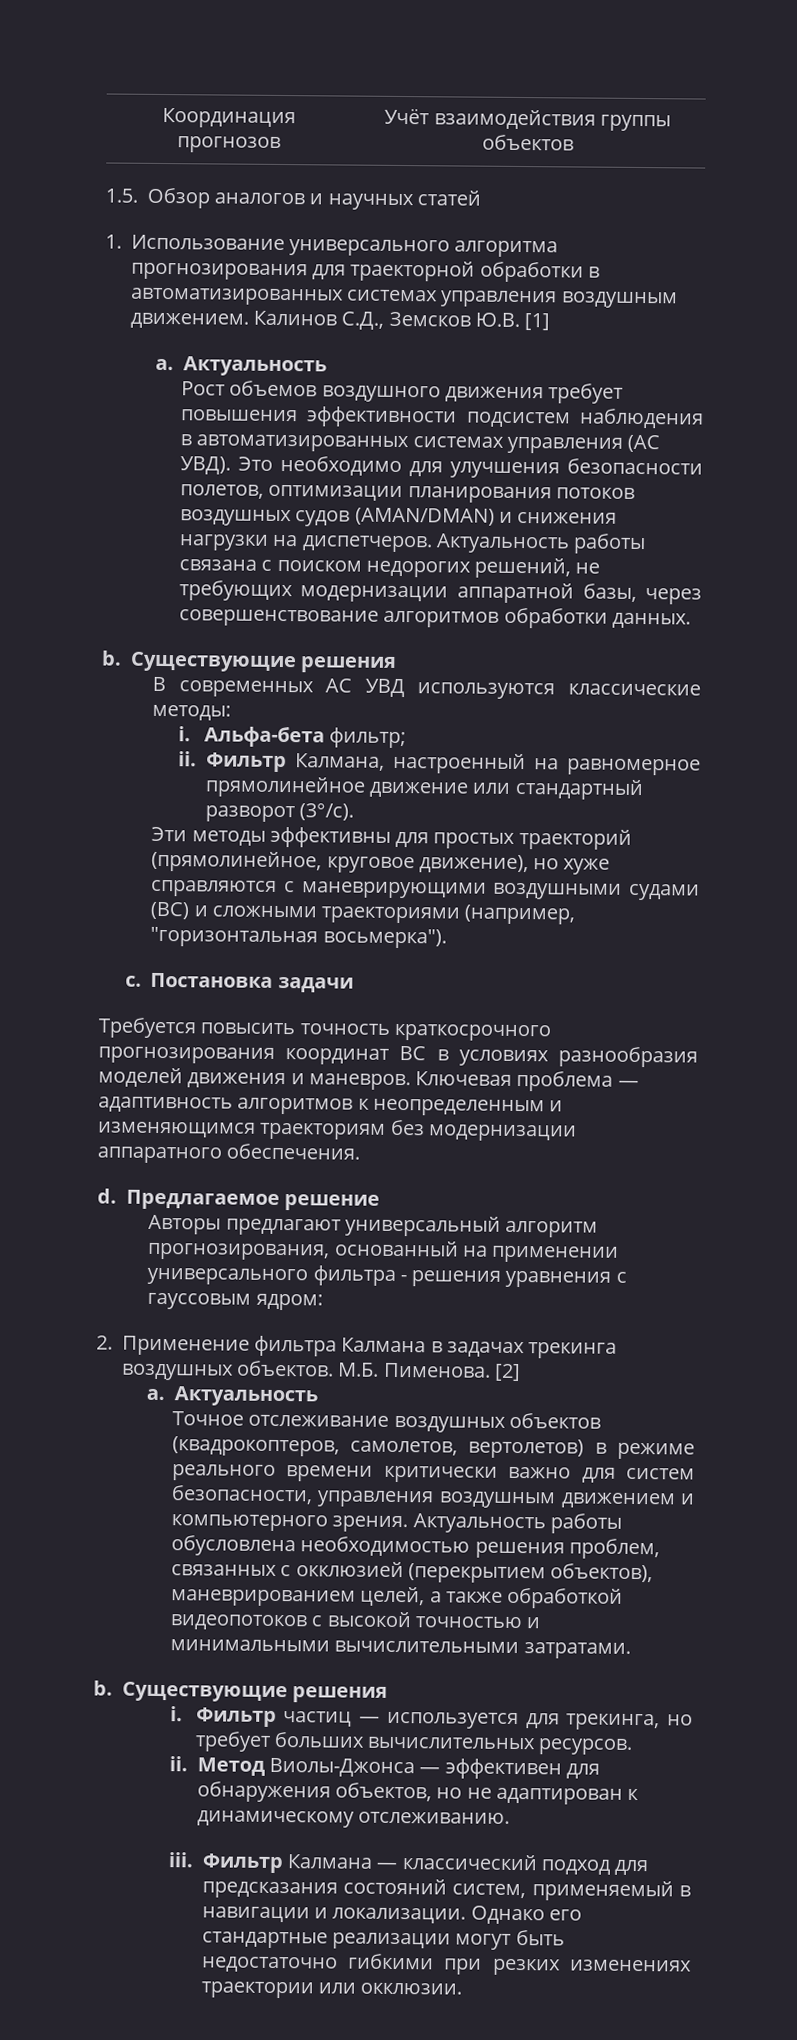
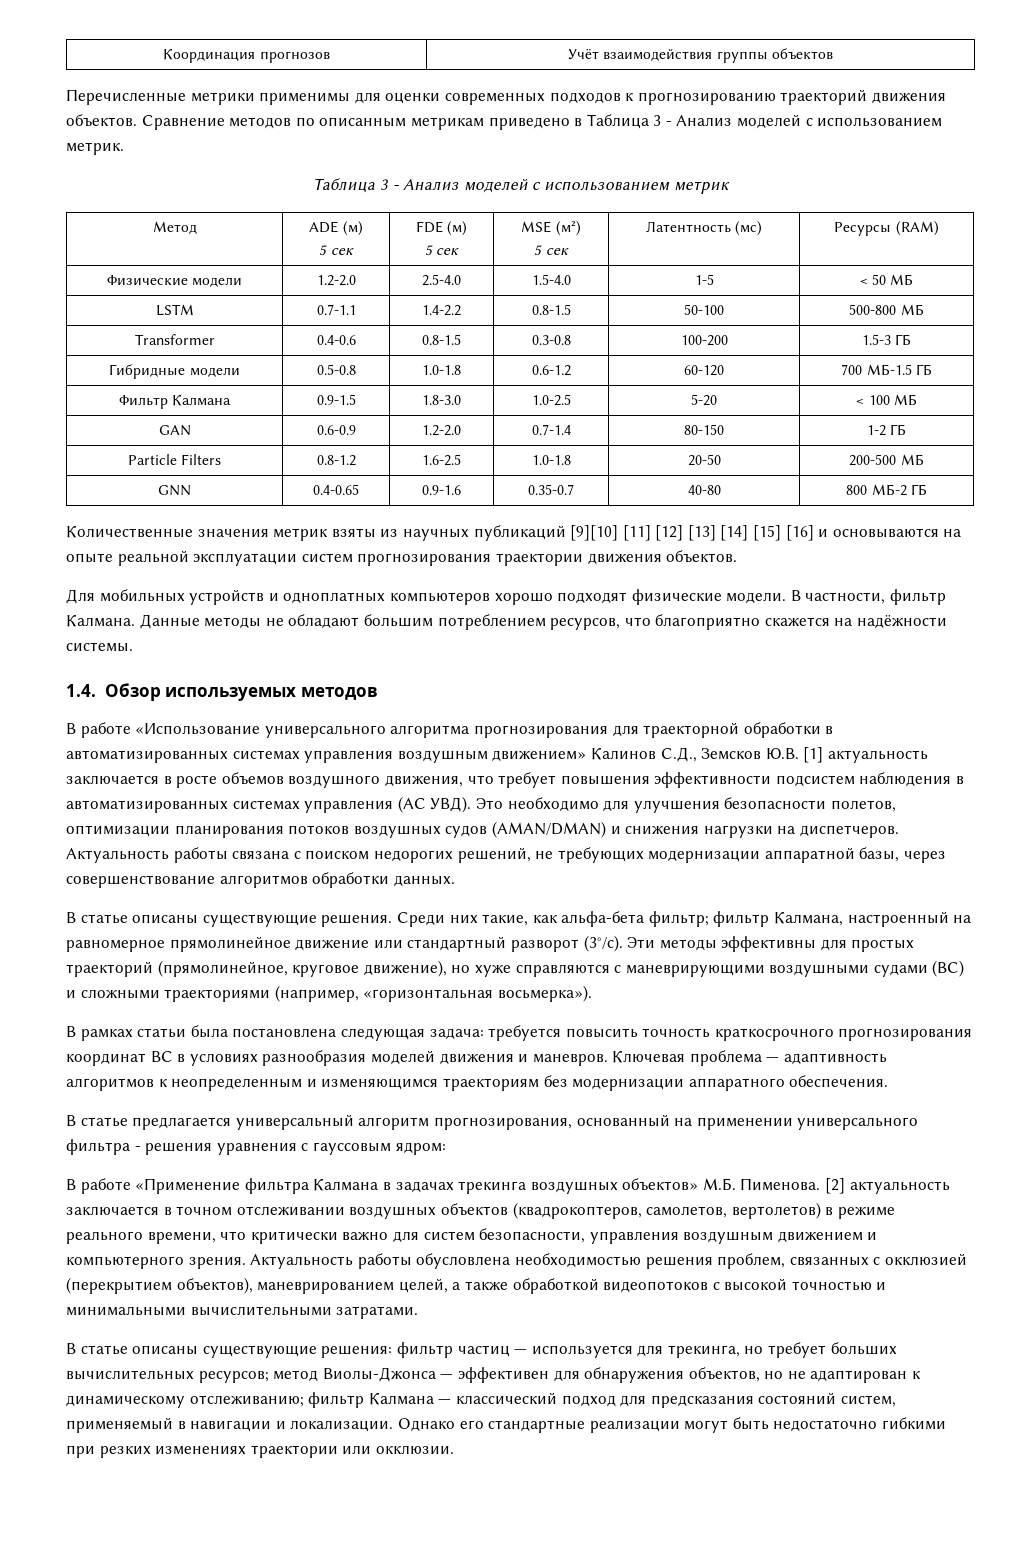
- 1.5. Обзор аналогов и научных статей
- 1. Использование универсального алгоритма прогнозирования для траекторной обработки в автоматизированных системах управления воздушным движением. Калинов С.Д., Земсков Ю.В. [1]
- a. Актуальность
- Рост объемов воздушного движения требует повышения эффективности подсистем наблюдения в автоматизированных системах управления (АС УВД).
+ Перечисленные метрики применимы для оценки современных подходов к прогнозированию траекторий движения объектов. Сравнение методов по описанным метрикам приведено в Таблица 3 - Анализ моделей с использованием метрик.
+ Таблица 3 - Анализ моделей с использованием метрик
+ Метод | ADE (м)
+ 5 сек | FDE (м)
+ 5 сек | MSE (м²)
+ 5 сек | Латентность (мс) | Ресурсы (RAM)
+ Физические модели | 1.2-2.0 | 2.5-4.0 | 1.5-4.0 | 1-5 | < 50 МБ
+ LSTM | 0.7-1.1 | 1.4-2.2 | 0.8-1.5 | 50-100 | 500-800 МБ
+ Transformer | 0.4-0.6 | 0.8-1.5 | 0.3-0.8 | 100-200 | 1.5-3 ГБ
+ Гибридные модели | 0.5-0.8 | 1.0-1.8 | 0.6-1.2 | 60-120 | 700 МБ-1.5 ГБ
+ Фильтр Калмана | 0.9-1.5 | 1.8-3.0 | 1.0-2.5 | 5-20 | < 100 МБ
+ GAN | 0.6-0.9 | 1.2-2.0 | 0.7-1.4 | 80-150 | 1-2 ГБ
+ Particle Filters | 0.8-1.2 | 1.6-2.5 | 1.0-1.8 | 20-50 | 200-500 МБ
+ GNN | 0.4-0.65 | 0.9-1.6 | 0.35-0.7 | 40-80 | 800 МБ-2 ГБ
+ Количественные значения метрик взяты из научных публикаций [9][10] [11] [12] [13] [14] [15] [16] и основываются на опыте реальной эксплуатации систем прогнозирования траектории движения объектов.
+ Для мобильных устройств и одноплатных компьютеров хорошо подходят физические модели. В частности, фильтр Калмана. Данные методы не обладают большим потреблением ресурсов, что благоприятно скажется на надёжности системы.
+ 1.4. Обзор используемых методов
+ В работе «Использование универсального алгоритма прогнозирования для траекторной обработки в автоматизированных системах управления воздушным движением» Калинов С.Д., Земсков Ю.В. [1] актуальность заключается в росте объемов воздушного движения, что требует повышения эффективности подсистем наблюдения в автоматизированных системах управления (АС УВД).
  Актуальность работы связана с поиском недорогих решений, не требующих модернизации аппаратной базы, через совершенствование алгоритмов обработки данных.
- b. Существующие решения
- В современных АС УВД используются классические методы:
- i. Альфа-бета фильтр;
- ii. Фильтр Калмана, настроенный на равномерное прямолинейное движение или стандартный разворот (3°/с).
- Эти методы эффективны для простых траекторий (прямолинейное, круговое движение), но хуже справляются с маневрирующими воздушными судами (ВС) и сложными траекториями (например, "горизонтальная восьмерка").
- c. Постановка задачи
- Требуется повысить точность краткосрочного прогнозирования координат ВС в условиях разнообразия моделей движения и маневров.
+ В статье описаны существующие решения. Среди них такие, как альфа-бета фильтр; фильтр Калмана, настроенный на равномерное прямолинейное движение или стандартный разворот (3°/с). Эти методы эффективны для простых траекторий (прямолинейное, круговое движение), но хуже справляются с маневрирующими воздушными судами (ВС) и сложными траекториями (например, «горизонтальная восьмерка»).
+ В рамках статьи была постановлена следующая задача: требуется повысить точность краткосрочного прогнозирования координат ВС в условиях разнообразия моделей движения и маневров.
- d. Предлагаемое решение
- Авторы предлагают универсальный алгоритм прогнозирования, основанный на применении универсального фильтра - решения уравнения с гауссовым ядром:
+ В статье предлагается универсальный алгоритм прогнозирования, основанный на применении универсального фильтра - решения уравнения с гауссовым ядром:
- 2. Применение фильтра Калмана в задачах трекинга воздушных объектов. М.Б. Пименова.
+ В работе «Применение фильтра Калмана в задачах трекинга воздушных объектов» М.Б. Пименова.
- [2]
- a. Актуальность
- Точное отслеживание воздушных объектов (квадрокоптеров, самолетов, вертолетов) в режиме реального времени критически важно для систем безопасности, управления воздушным движением и компьютерного зрения.
+ [2] актуальность заключается в точном отслеживании воздушных объектов (квадрокоптеров, самолетов, вертолетов) в режиме реального времени, что критически важно для систем безопасности, управления воздушным движением и компьютерного зрения.
  Актуальность работы обусловлена необходимостью решения проблем, связанных с окклюзией (перекрытием объектов), маневрированием целей, а также обработкой видеопотоков с высокой точностью и минимальными вычислительными затратами.
- b. Существующие решения
- i. Фильтр частиц — используется для трекинга, но требует больших вычислительных ресурсов.
- ii. Метод Виолы-Джонса — эффективен для обнаружения объектов, но не адаптирован к динамическому отслеживанию.
- iii. Фильтр Калмана — классический подход для предсказания состояний систем, применяемый в навигации и локализации.
+ В статье описаны существующие решения: фильтр частиц — используется для трекинга, но требует больших вычислительных ресурсов; метод Виолы-Джонса — эффективен для обнаружения объектов, но не адаптирован к динамическому отслеживанию; фильтр Калмана — классический подход для предсказания состояний систем, применяемый в навигации и локализации.

